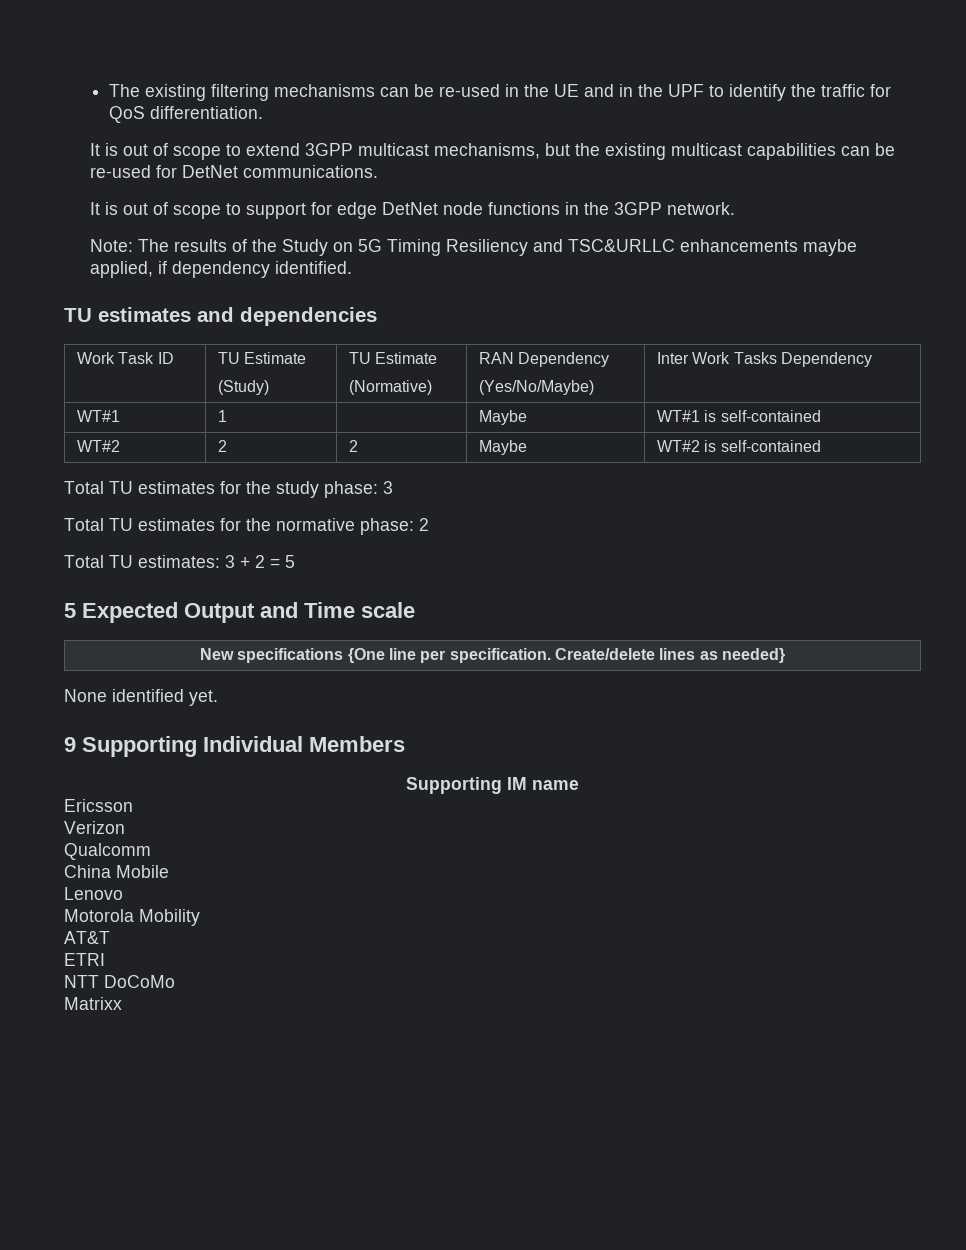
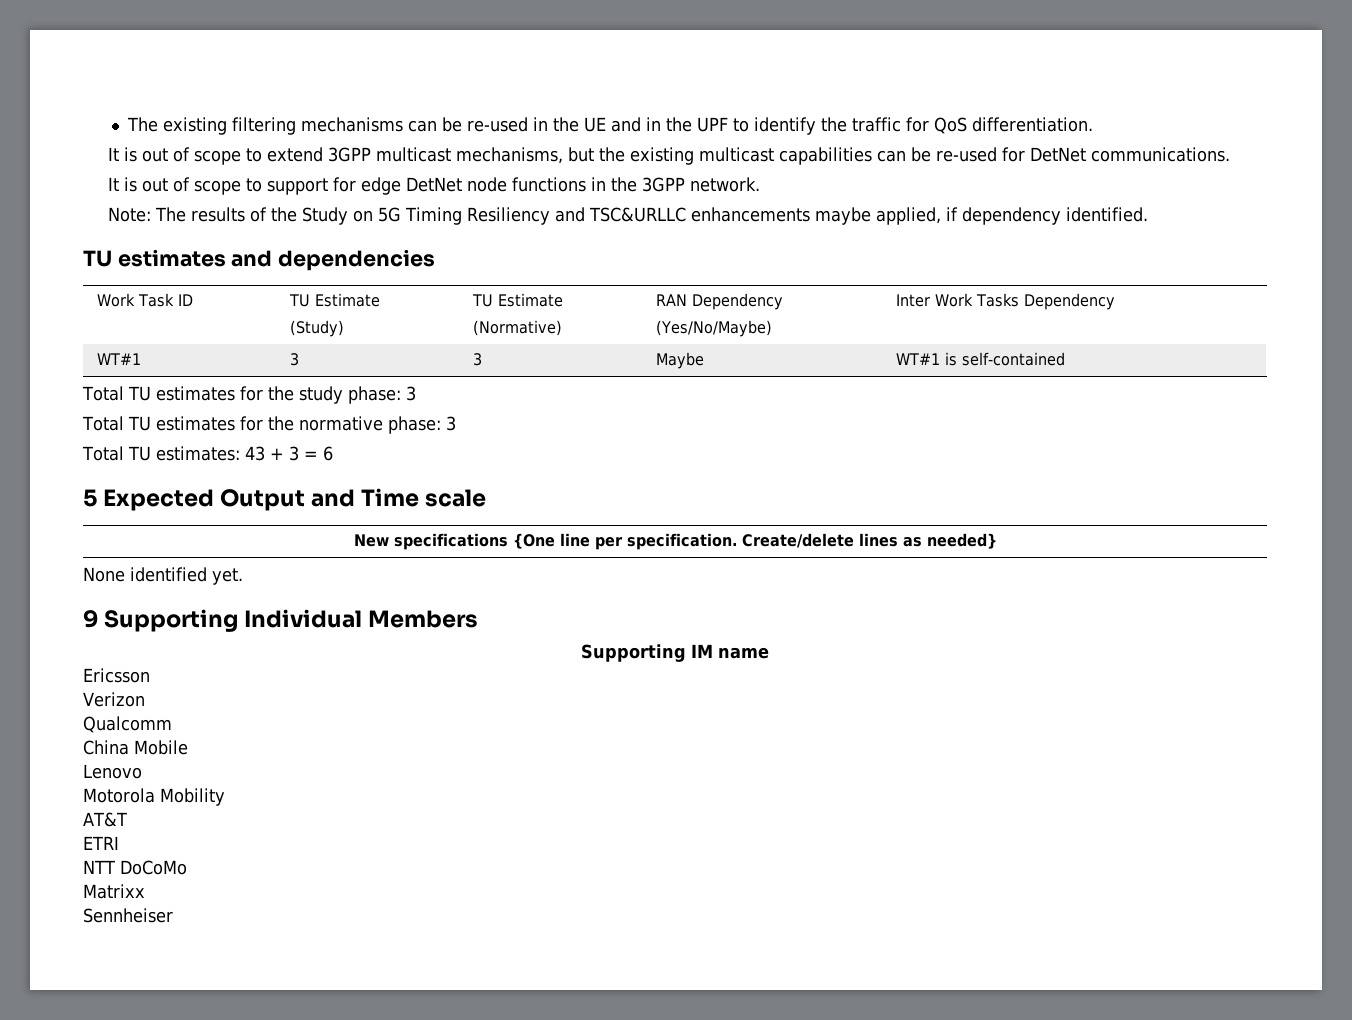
- WT#1 | 1 | | Maybe | WT#1 is self-contained
+ WT#1 | 3 | 3 | Maybe | WT#1 is self-contained
- WT#2 | 2 | 2 | Maybe | WT#2 is self-contained
- Total TU estimates for the normative phase: 2
+ Total TU estimates for the normative phase: 3
- Total TU estimates: 3 + 2 = 5
+ Total TU estimates: 43 + 3 = 6
+ Sennheiser

